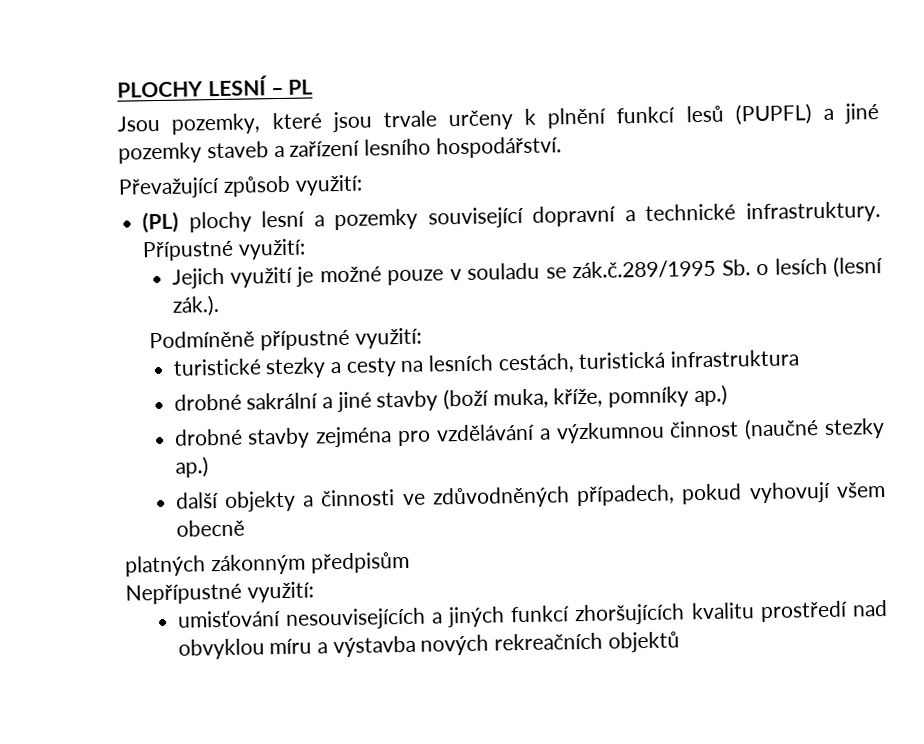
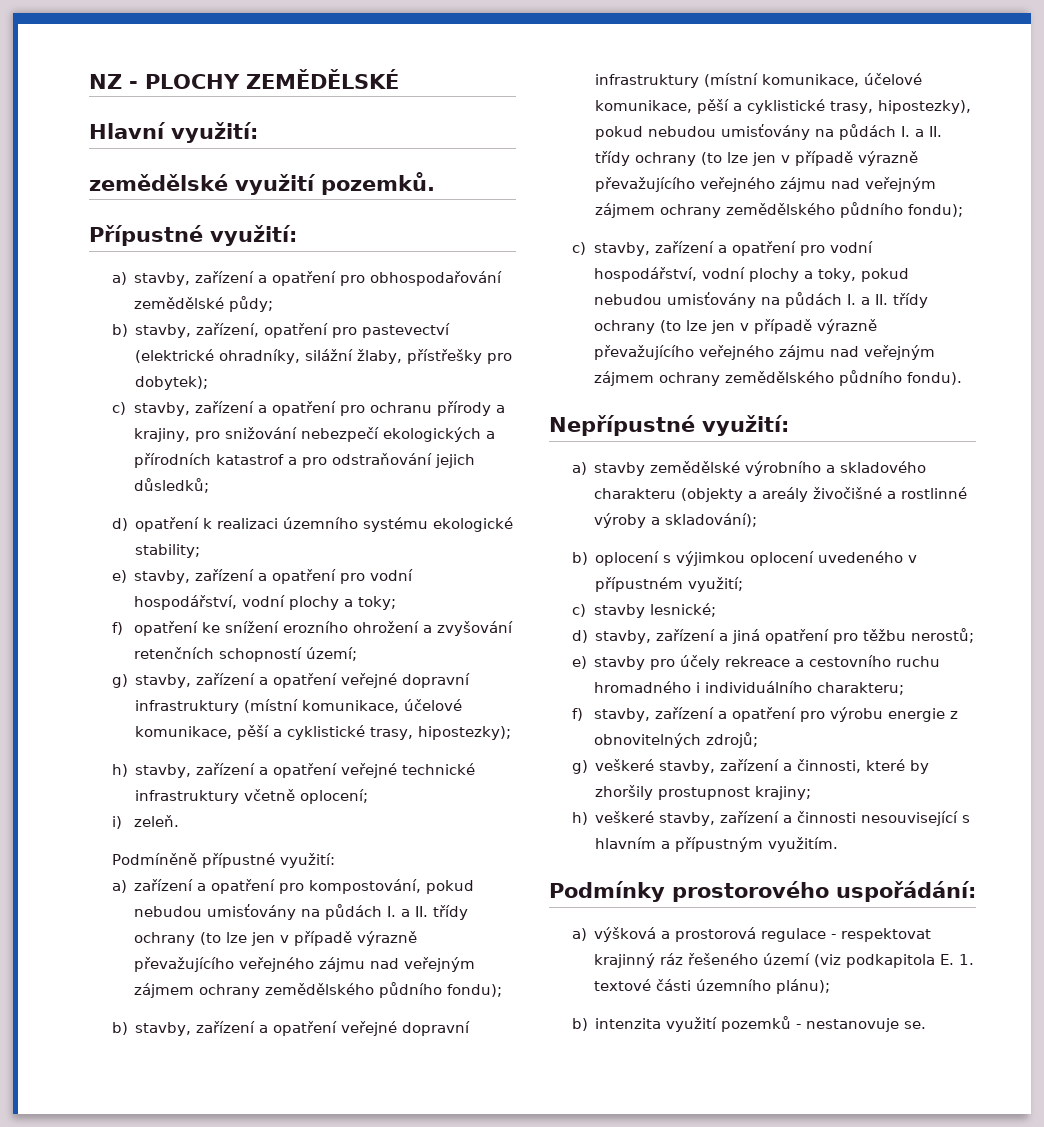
- PLOCHY LESNÍ – PL
- Jsou pozemky, které jsou trvale určeny k plnění funkcí lesů (PUPFL) a jiné pozemky staveb a zařízení lesního hospodářství.
- Převažující způsob využití:
- (PL) plochy lesní a pozemky související dopravní a technické infrastruktury. Přípustné využití:
- Jejich využití je možné pouze v souladu se zák.č.289/1995 Sb. o lesích (lesní zák.).
+ NZ - PLOCHY ZEMĚDĚLSKÉ
+ Hlavní využití:
+ zemědělské využití pozemků.
+ Přípustné využití:
+ a) stavby, zařízení a opatření pro obhospodařování zemědělské půdy;
+ b) stavby, zařízení, opatření pro pastevectví (elektrické ohradníky, silážní žlaby, přístřešky pro dobytek);
+ c) stavby, zařízení a opatření pro ochranu přírody a krajiny, pro snižování nebezpečí ekologických a přírodních katastrof a pro odstraňování jejich důsledků;
+ d) opatření k realizaci územního systému ekologické stability;
+ e) stavby, zařízení a opatření pro vodní hospodářství, vodní plochy a toky;
+ f) opatření ke snížení erozního ohrožení a zvyšování retenčních schopností území;
+ g) stavby, zařízení a opatření veřejné dopravní infrastruktury (místní komunikace, účelové komunikace, pěší a cyklistické trasy, hipostezky);
+ h) stavby, zařízení a opatření veřejné technické infrastruktury včetně oplocení;
+ i) zeleň.
  Podmíněně přípustné využití:
- turistické stezky a cesty na lesních cestách, turistická infrastruktura
- drobné sakrální a jiné stavby (boží muka, kříže, pomníky ap.)
- drobné stavby zejména pro vzdělávání a výzkumnou činnost (naučné stezky ap.)
- další objekty a činnosti ve zdůvodněných případech, pokud vyhovují všem obecně
- platných zákonným předpisům
+ a) zařízení a opatření pro kompostování, pokud nebudou umisťovány na půdách I. a II. třídy ochrany (to lze jen v případě výrazně převažujícího veřejného zájmu nad veřejným zájmem ochrany zemědělského půdního fondu);
+ b) stavby, zařízení a opatření veřejné dopravní infrastruktury (místní komunikace, účelové komunikace, pěší a cyklistické trasy, hipostezky), pokud nebudou umisťovány na půdách I. a II. třídy ochrany (to lze jen v případě výrazně převažujícího veřejného zájmu nad veřejným zájmem ochrany zemědělského půdního fondu);
+ c) stavby, zařízení a opatření pro vodní hospodářství, vodní plochy a toky, pokud nebudou umisťovány na půdách I. a II. třídy ochrany (to lze jen v případě výrazně převažujícího veřejného zájmu nad veřejným zájmem ochrany zemědělského půdního fondu).
  Nepřípustné využití:
- umisťování nesouvisejících a jiných funkcí zhoršujících kvalitu prostředí nad obvyklou míru a výstavba nových rekreačních objektů
+ a) stavby zemědělské výrobního a skladového charakteru (objekty a areály živočišné a rostlinné výroby a skladování);
+ b) oplocení s výjimkou oplocení uvedeného v přípustném využití;
+ c) stavby lesnické;
+ d) stavby, zařízení a jiná opatření pro těžbu nerostů;
+ e) stavby pro účely rekreace a cestovního ruchu hromadného i individuálního charakteru;
+ f) stavby, zařízení a opatření pro výrobu energie z obnovitelných zdrojů;
+ g) veškeré stavby, zařízení a činnosti, které by zhoršily prostupnost krajiny;
+ h) veškeré stavby, zařízení a činnosti nesouvisející s hlavním a přípustným využitím.
+ Podmínky prostorového uspořádání:
+ a) výšková a prostorová regulace - respektovat krajinný ráz řešeného území (viz podkapitola E. 1. textové části územního plánu);
+ b) intenzita využití pozemků - nestanovuje se.

